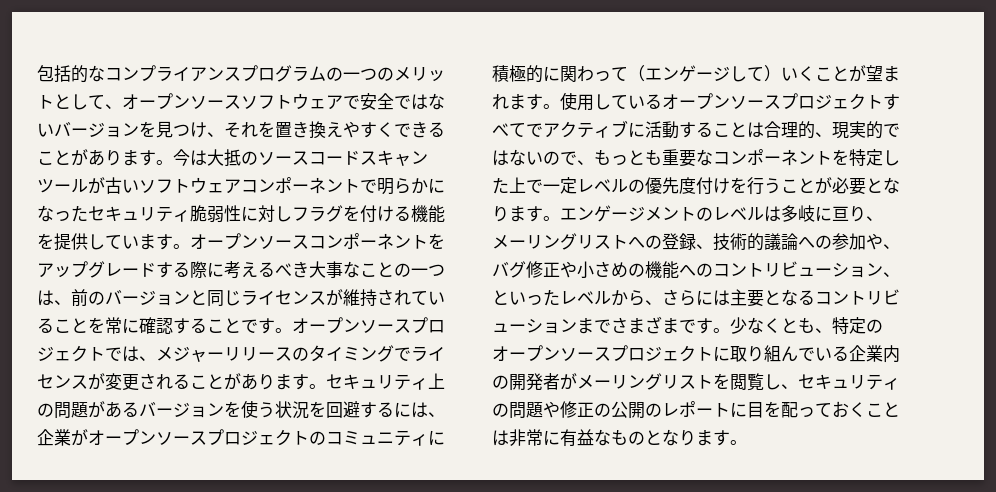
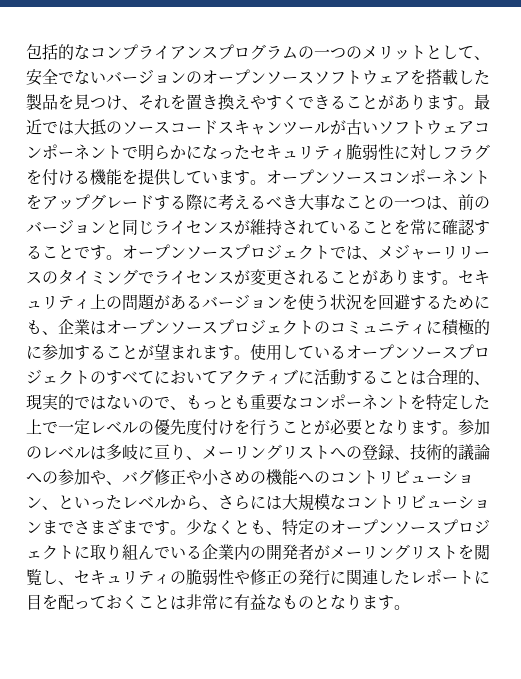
- 包括的なコンプライアンスプログラムの一つのメリットとして、オープンソースソフトウェアで安全ではないバージョンを見つけ、それを置き換えやすくできることがあります。
+ 包括的なコンプライアンスプログラムの一つのメリットとして、安全でないバージョンのオープンソースソフトウェアを搭載した製品を見つけ、それを置き換えやすくできることがあります。
- 今は大抵のソースコードスキャンツールが古いソフトウェアコンポーネントで明らかになったセキュリティ脆弱性に対しフラグを付ける機能を提供しています。
+ 最近では大抵のソースコードスキャンツールが古いソフトウェアコンポーネントで明らかになったセキュリティ脆弱性に対しフラグを付ける機能を提供しています。
- セキュリティ上の問題があるバージョンを使う状況を回避するには、企業がオープンソースプロジェクトのコミュニティに積極的に関わって（エンゲージして）いくことが望まれます。
+ セキュリティ上の問題があるバージョンを使う状況を回避するためにも、企業はオープンソースプロジェクトのコミュニティに積極的に参加することが望まれます。
- 使用しているオープンソースプロジェクトすべてでアクティブに活動することは合理的、現実的ではないので、もっとも重要なコンポーネントを特定した上で一定レベルの優先度付けを行うことが必要となります。
+ 使用しているオープンソースプロジェクトのすべてにおいてアクティブに活動することは合理的、現実的ではないので、もっとも重要なコンポーネントを特定した上で一定レベルの優先度付けを行うことが必要となります。
- エンゲージメントのレベルは多岐に亘り、メーリングリストへの登録、技術的議論への参加や、バグ修正や小さめの機能へのコントリビューション、といったレベルから、さらには主要となるコントリビューションまでさまざまです。
+ 参加のレベルは多岐に亘り、メーリングリストへの登録、技術的議論への参加や、バグ修正や小さめの機能へのコントリビューション、といったレベルから、さらには大規模なコントリビューションまでさまざまです。
- 少なくとも、特定のオープンソースプロジェクトに取り組んでいる企業内の開発者がメーリングリストを閲覧し、セキュリティの問題や修正の公開のレポートに目を配っておくことは非常に有益なものとなります。
+ 少なくとも、特定のオープンソースプロジェクトに取り組んでいる企業内の開発者がメーリングリストを閲覧し、セキュリティの脆弱性や修正の発行に関連したレポートに目を配っておくことは非常に有益なものとなります。

